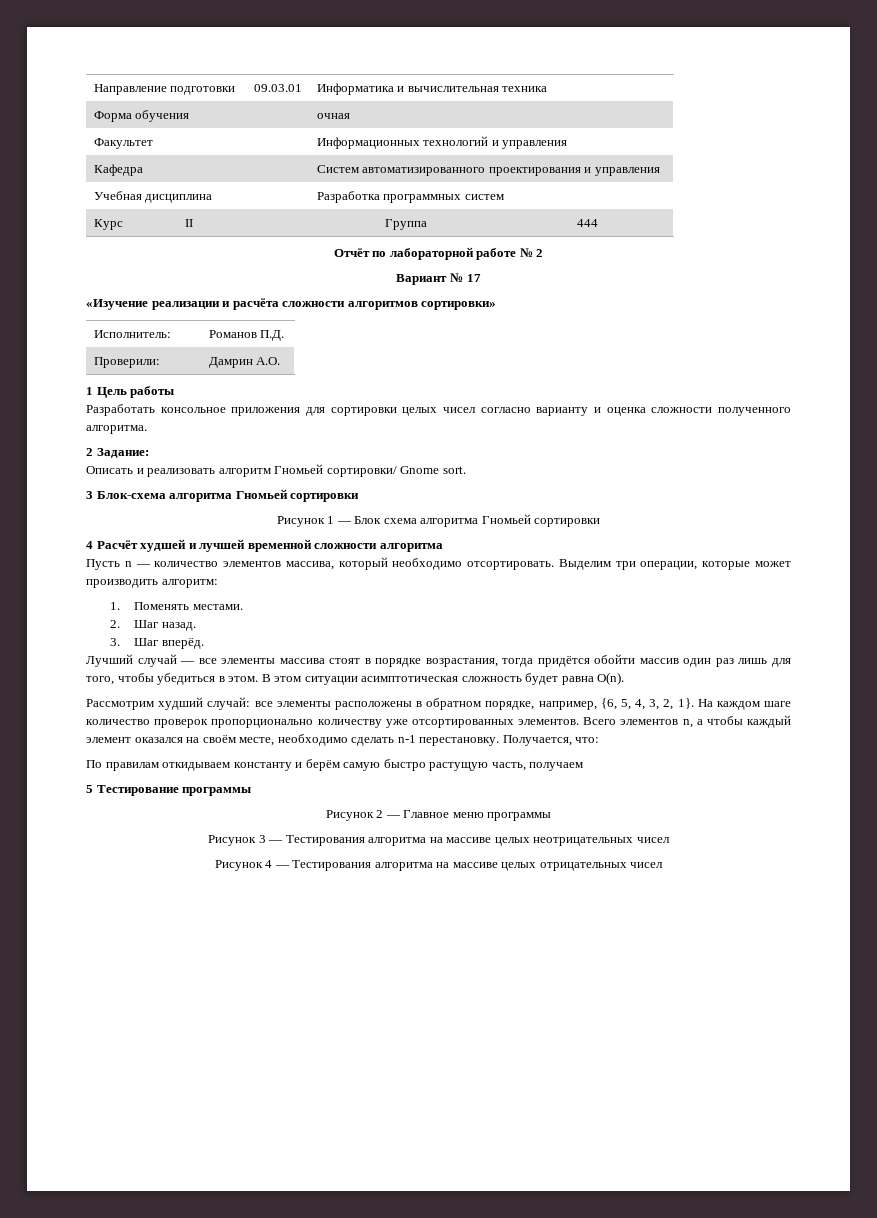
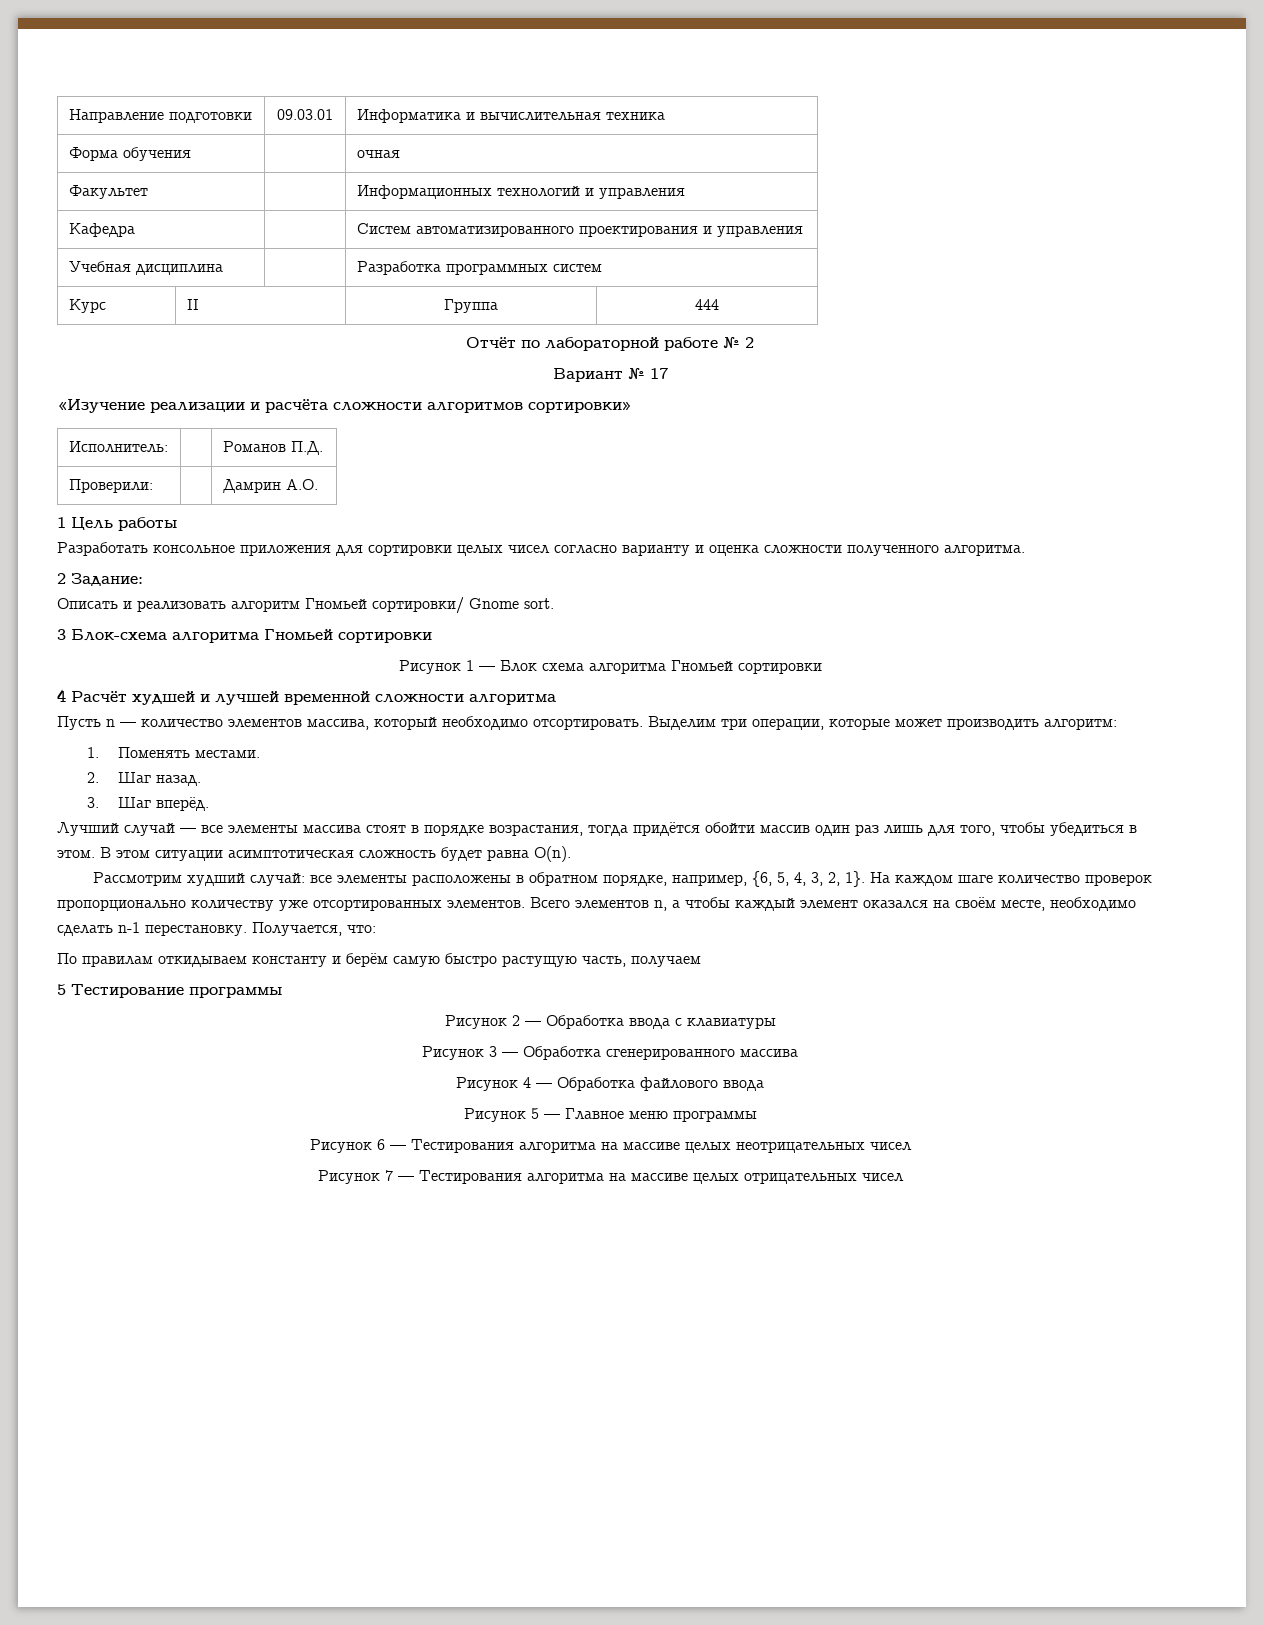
- Рисунок 2 — Главное меню программы
+ Рисунок 2 — Обработка ввода с клавиатуры
+ Рисунок 3 — Обработка сгенерированного массива
+ Рисунок 4 — Обработка файлового ввода
+ Рисунок 5 — Главное меню программы
- Рисунок 3 — Тестирования алгоритма на массиве целых неотрицательных чисел
+ Рисунок 6 — Тестирования алгоритма на массиве целых неотрицательных чисел
- Рисунок 4 — Тестирования алгоритма на массиве целых отрицательных чисел
+ Рисунок 7 — Тестирования алгоритма на массиве целых отрицательных чисел

